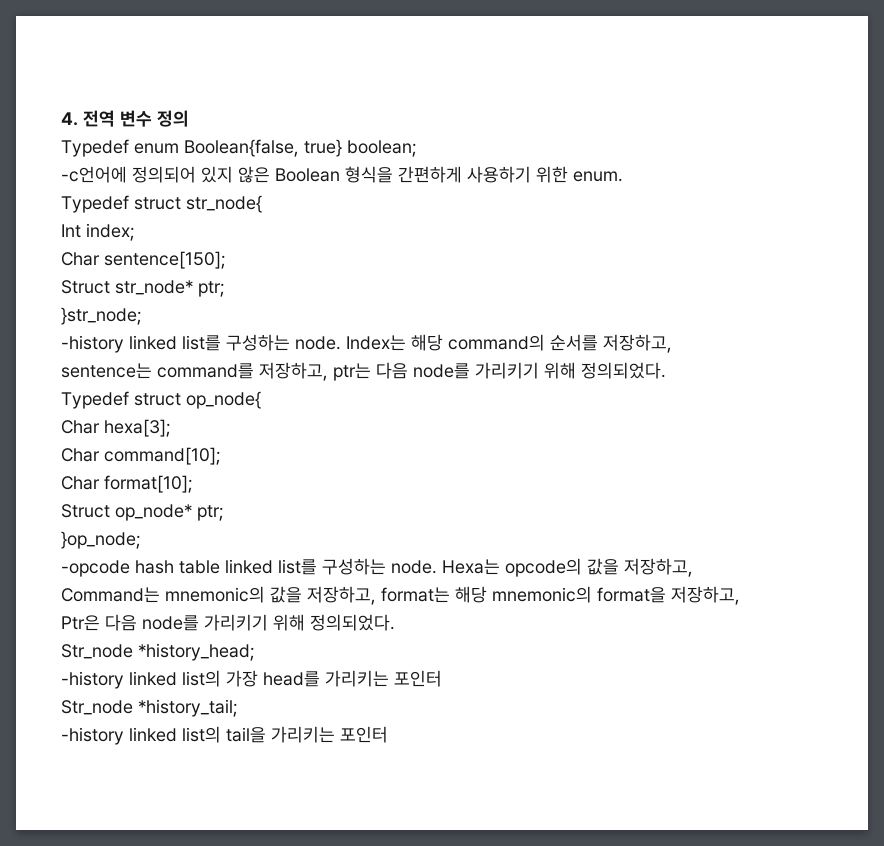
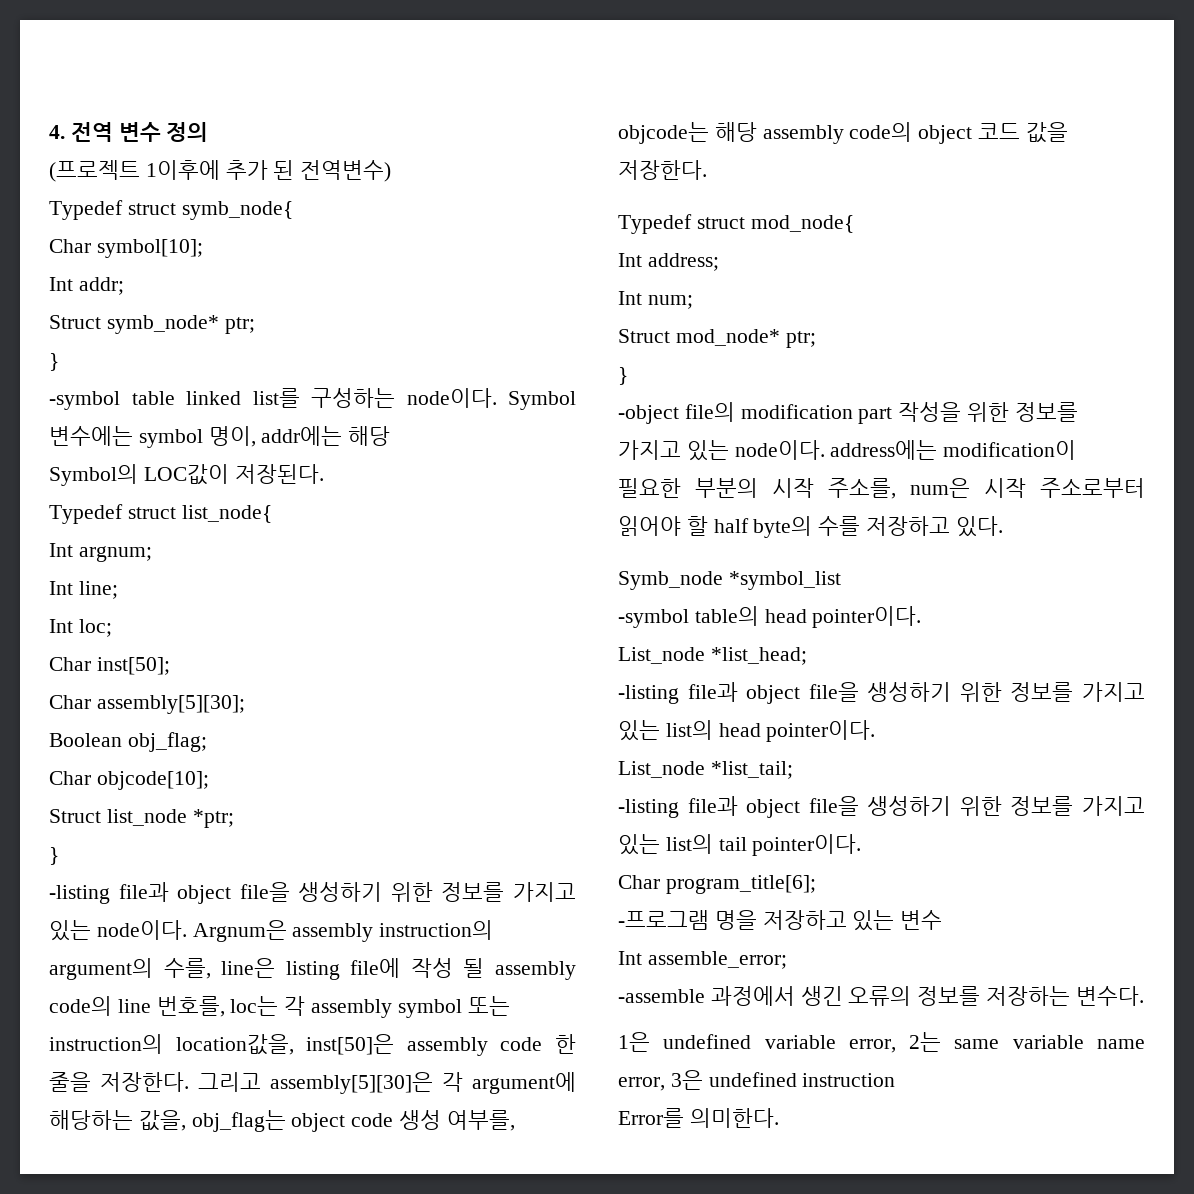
- Typedef enum Boolean{false, true} boolean;
- -c언어에 정의되어 있지 않은 Boolean 형식을 간편하게 사용하기 위한 enum.
- Typedef struct str_node{
- Int index;
- Char sentence[150];
- Struct str_node* ptr;
- }str_node;
- -history linked list를 구성하는 node. Index는 해당 command의 순서를 저장하고,
- sentence는 command를 저장하고, ptr는 다음 node를 가리키기 위해 정의되었다.
- Typedef struct op_node{
- Char hexa[3];
- Char command[10];
- Char format[10];
- Struct op_node* ptr;
- }op_node;
- -opcode hash table linked list를 구성하는 node. Hexa는 opcode의 값을 저장하고,
- Command는 mnemonic의 값을 저장하고, format는 해당 mnemonic의 format을 저장하고,
- Ptr은 다음 node를 가리키기 위해 정의되었다.
- Str_node *history_head;
- -history linked list의 가장 head를 가리키는 포인터
- Str_node *history_tail;
- -history linked list의 tail을 가리키는 포인터
+ (프로젝트 1이후에 추가 된 전역변수)
+ Typedef struct symb_node{
+ Char symbol[10];
+ Int addr;
+ Struct symb_node* ptr;
+ }
+ -symbol table linked list를 구성하는 node이다. Symbol 변수에는 symbol 명이, addr에는 해당
+ Symbol의 LOC값이 저장된다.
+ Typedef struct list_node{
+ Int argnum;
+ Int line;
+ Int loc;
+ Char inst[50];
+ Char assembly[5][30];
+ Boolean obj_flag;
+ Char objcode[10];
+ Struct list_node *ptr;
+ }
+ -listing file과 object file을 생성하기 위한 정보를 가지고 있는 node이다. Argnum은 assembly instruction의 argument의 수를, line은 listing file에 작성 될 assembly code의 line 번호를, loc는 각 assembly symbol 또는 instruction의 location값을, inst[50]은 assembly code 한 줄을 저장한다. 그리고 assembly[5][30]은 각 argument에 해당하는 값을, obj_flag는 object code 생성 여부를, objcode는 해당 assembly code의 object 코드 값을 저장한다.
+ Typedef struct mod_node{
+ Int address;
+ Int num;
+ Struct mod_node* ptr;
+ }
+ -object file의 modification part 작성을 위한 정보를 가지고 있는 node이다. address에는 modification이 필요한 부분의 시작 주소를, num은 시작 주소로부터 읽어야 할 half byte의 수를 저장하고 있다.
+ Symb_node *symbol_list
+ -symbol table의 head pointer이다.
+ List_node *list_head;
+ -listing file과 object file을 생성하기 위한 정보를 가지고 있는 list의 head pointer이다.
+ List_node *list_tail;
+ -listing file과 object file을 생성하기 위한 정보를 가지고 있는 list의 tail pointer이다.
+ Char program_title[6];
+ -프로그램 명을 저장하고 있는 변수
+ Int assemble_error;
+ -assemble 과정에서 생긴 오류의 정보를 저장하는 변수다.
+ 1은 undefined variable error, 2는 same variable name error, 3은 undefined instruction
+ Error를 의미한다.

